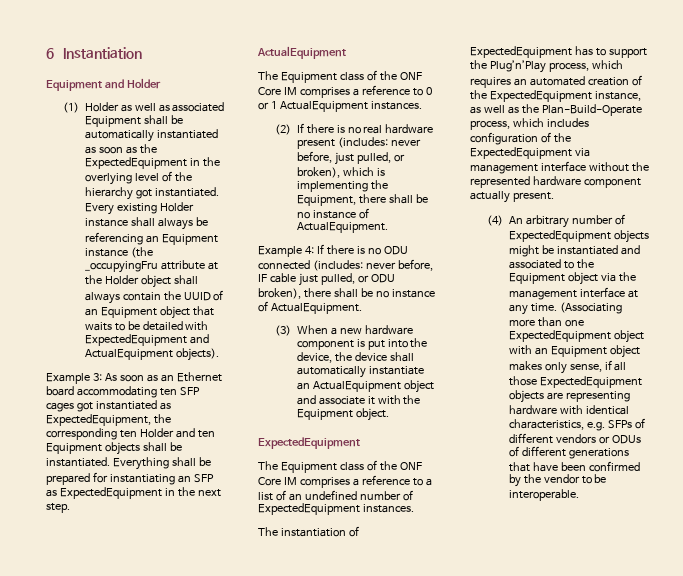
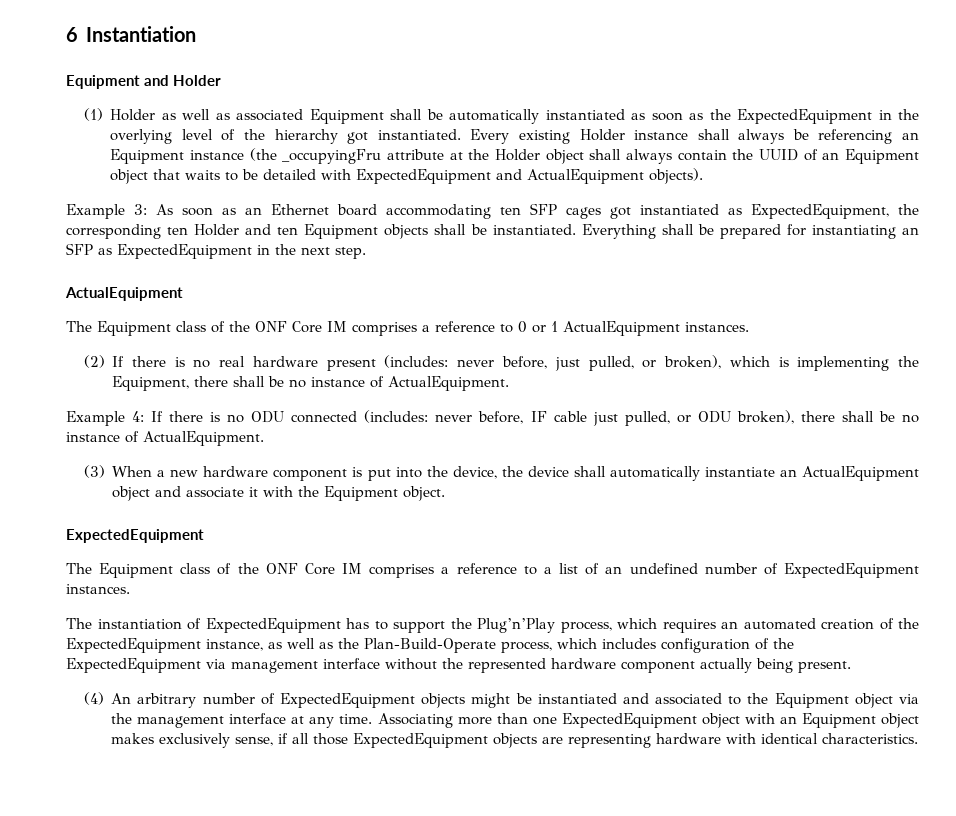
- The instantiation of ExpectedEquipment has to support the Plug’n’Play process, which requires an automated creation of the ExpectedEquipment instance, as well as the Plan-Build-Operate process, which includes configuration of the ExpectedEquipment via management interface without the represented hardware component actually present.
+ The instantiation of ExpectedEquipment has to support the Plug’n’Play process, which requires an automated creation of the ExpectedEquipment instance, as well as the Plan-Build-Operate process, which includes configuration of the ExpectedEquipment via management interface without the represented hardware component actually being present.
- (Associating more than one ExpectedEquipment object with an Equipment object makes only sense, if all those ExpectedEquipment objects are representing hardware with identical characteristics, e.g. SFPs of different vendors or ODUs of different generations that have been confirmed by the vendor to be interoperable.
+ Associating more than one ExpectedEquipment object with an Equipment object makes exclusively sense, if all those ExpectedEquipment objects are representing hardware with identical characteristics.

